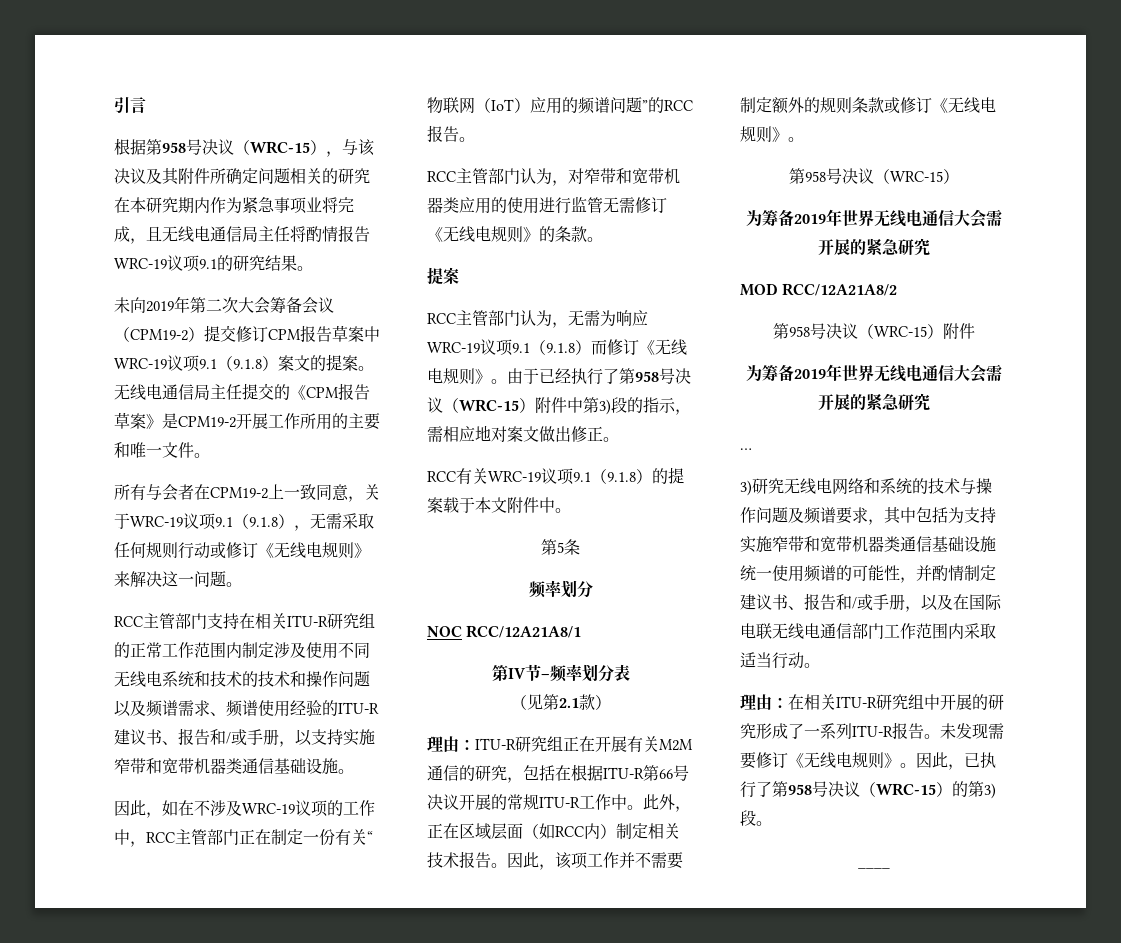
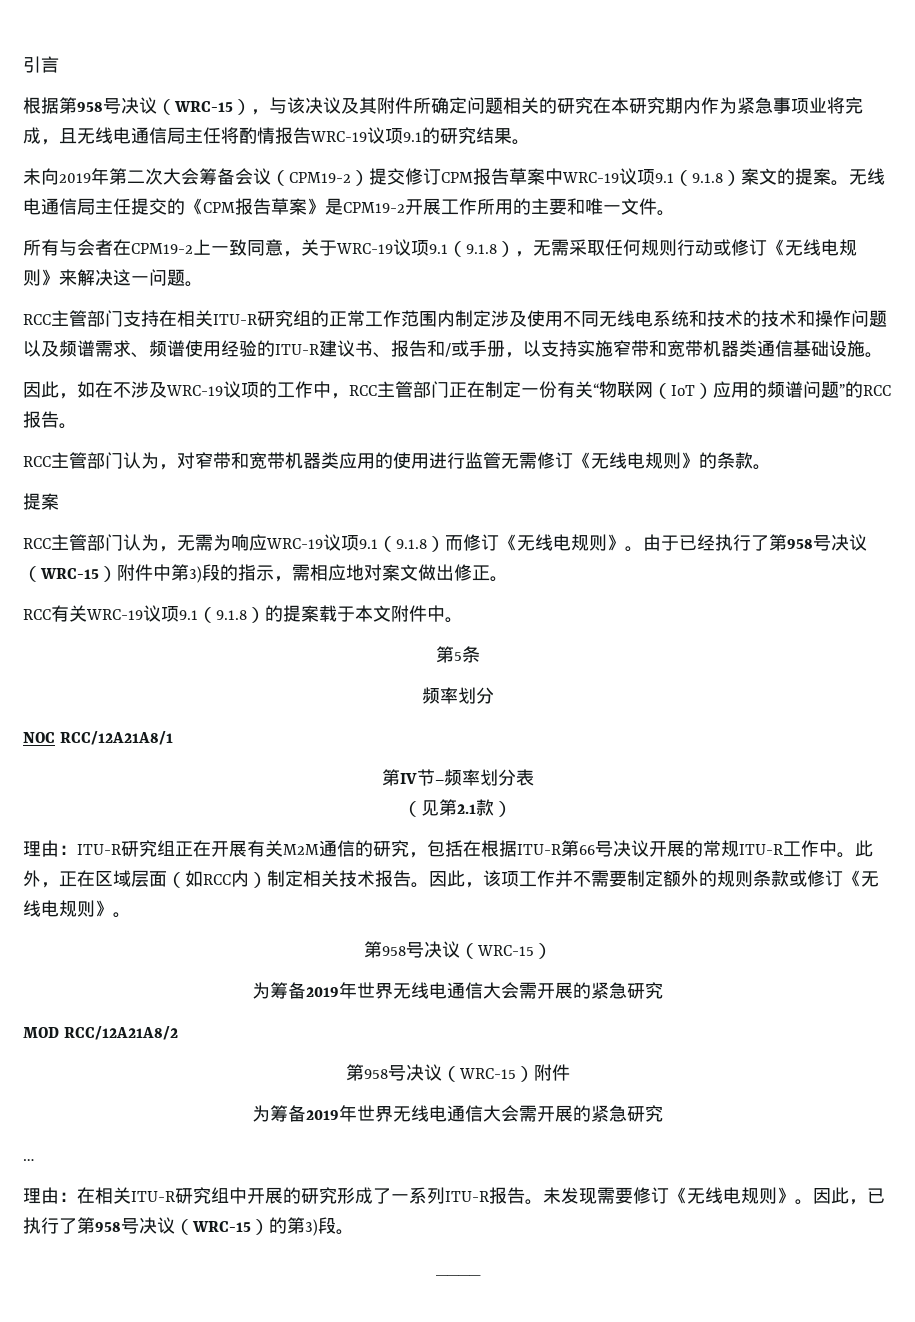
- 3)研究无线电网络和系统的技术与操作问题及频谱要求，其中包括为支持实施窄带和宽带机器类通信基础设施统一使用频谱的可能性，并酌情制定建议书、报告和/或手册，以及在国际电联无线电通信部门工作范围内采取适当行动。

